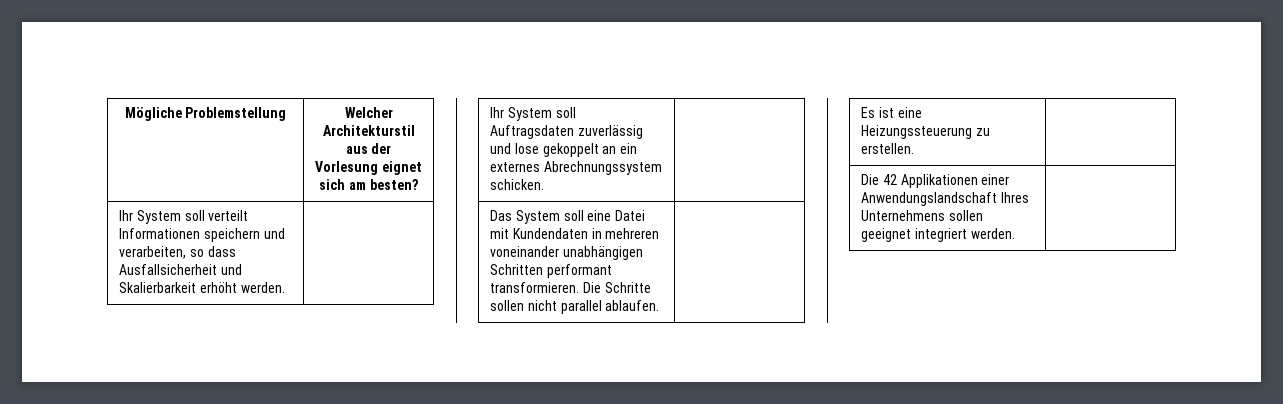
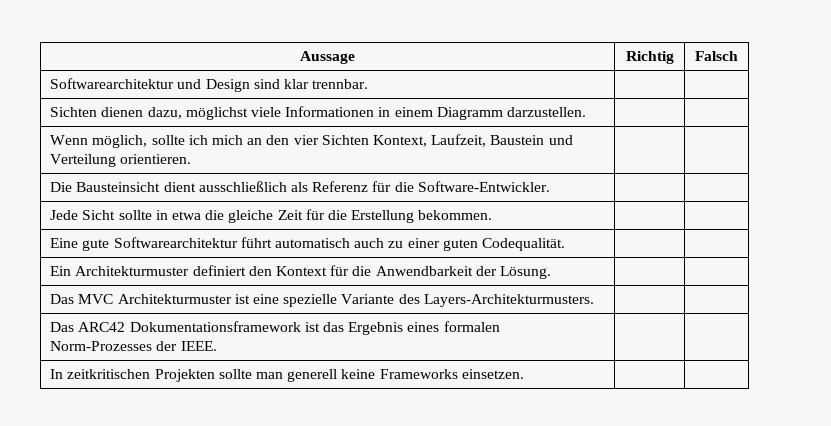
- Mögliche Problemstellung | Welcher Architekturstil aus der Vorlesung eignet sich am besten?
- Ihr System soll verteilt Informationen speichern und verarbeiten, so dass Ausfallsicherheit und Skalierbarkeit erhöht werden. |
- Ihr System soll Auftragsdaten zuverlässig und lose gekoppelt an ein externes Abrechnungssystem schicken. |
- Das System soll eine Datei mit Kundendaten in mehreren voneinander unabhängigen Schritten performant transformieren. Die Schritte sollen nicht parallel ablaufen. |
- Es ist eine Heizungssteuerung zu erstellen. |
- Die 42 Applikationen einer Anwendungslandschaft Ihres Unternehmens sollen geeignet integriert werden. |
+ Aussage | Richtig | Falsch
+ Softwarearchitektur und Design sind klar trennbar. | |
+ Sichten dienen dazu, möglichst viele Informationen in einem Diagramm darzustellen. | |
+ Wenn möglich, sollte ich mich an den vier Sichten Kontext, Laufzeit, Baustein und Verteilung orientieren. | |
+ Die Bausteinsicht dient ausschließlich als Referenz für die Software-Entwickler. | |
+ Jede Sicht sollte in etwa die gleiche Zeit für die Erstellung bekommen. | |
+ Eine gute Softwarearchitektur führt automatisch auch zu einer guten Codequalität. | |
+ Ein Architekturmuster definiert den Kontext für die Anwendbarkeit der Lösung. | |
+ Das MVC Architekturmuster ist eine spezielle Variante des Layers-Architekturmusters. | |
+ Das ARC42 Dokumentationsframework ist das Ergebnis eines formalen Norm-Prozesses der IEEE. | |
+ In zeitkritischen Projekten sollte man generell keine Frameworks einsetzen. | |

